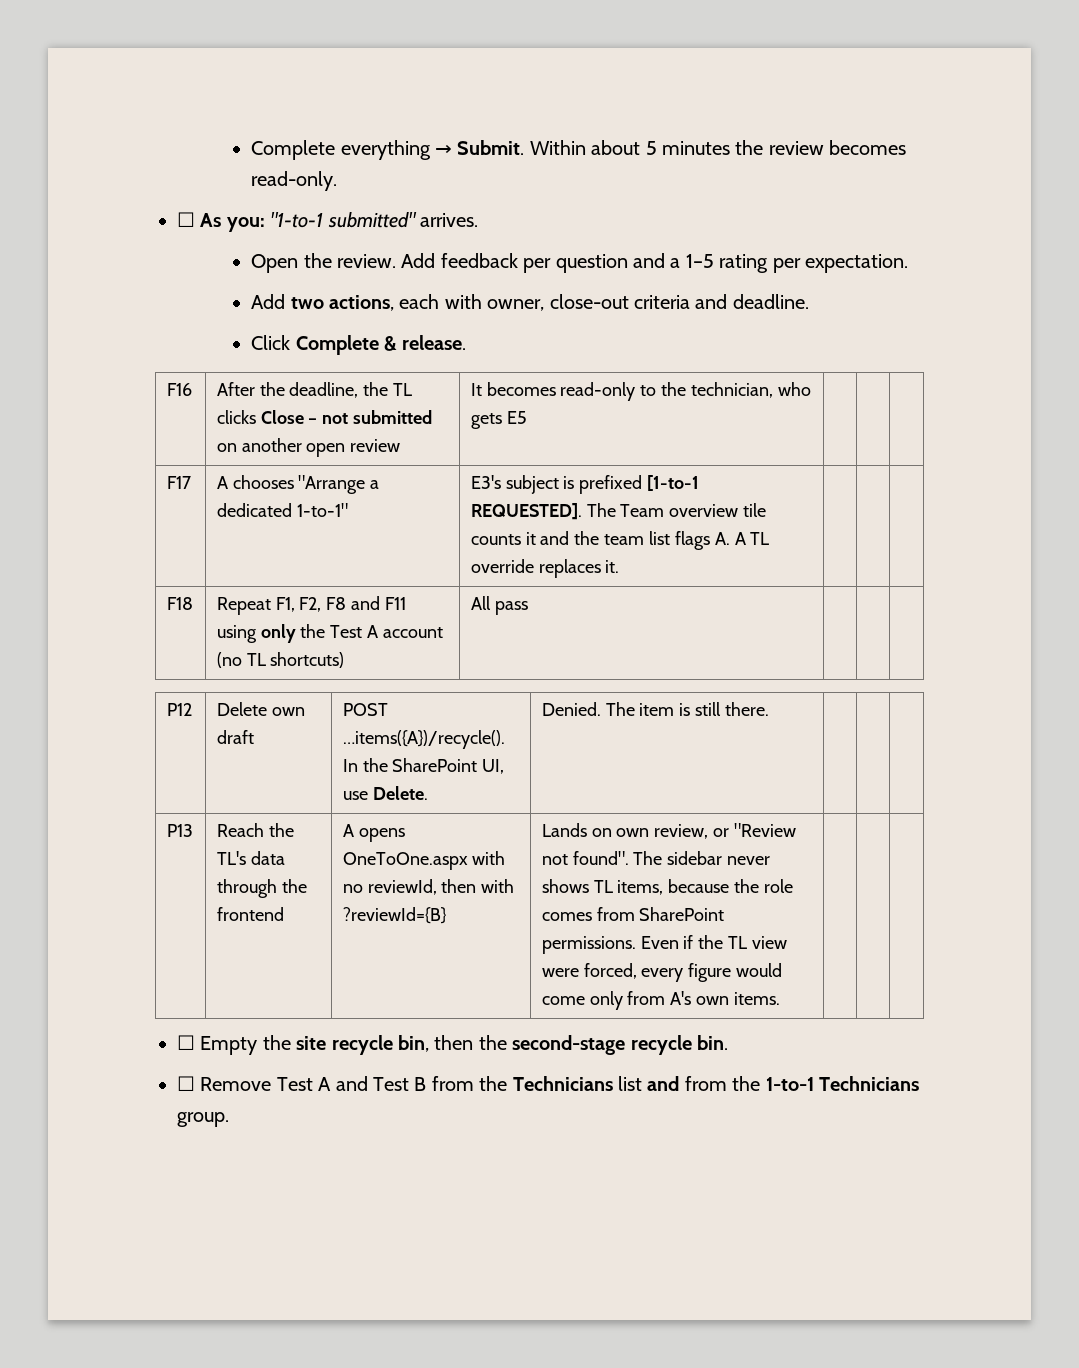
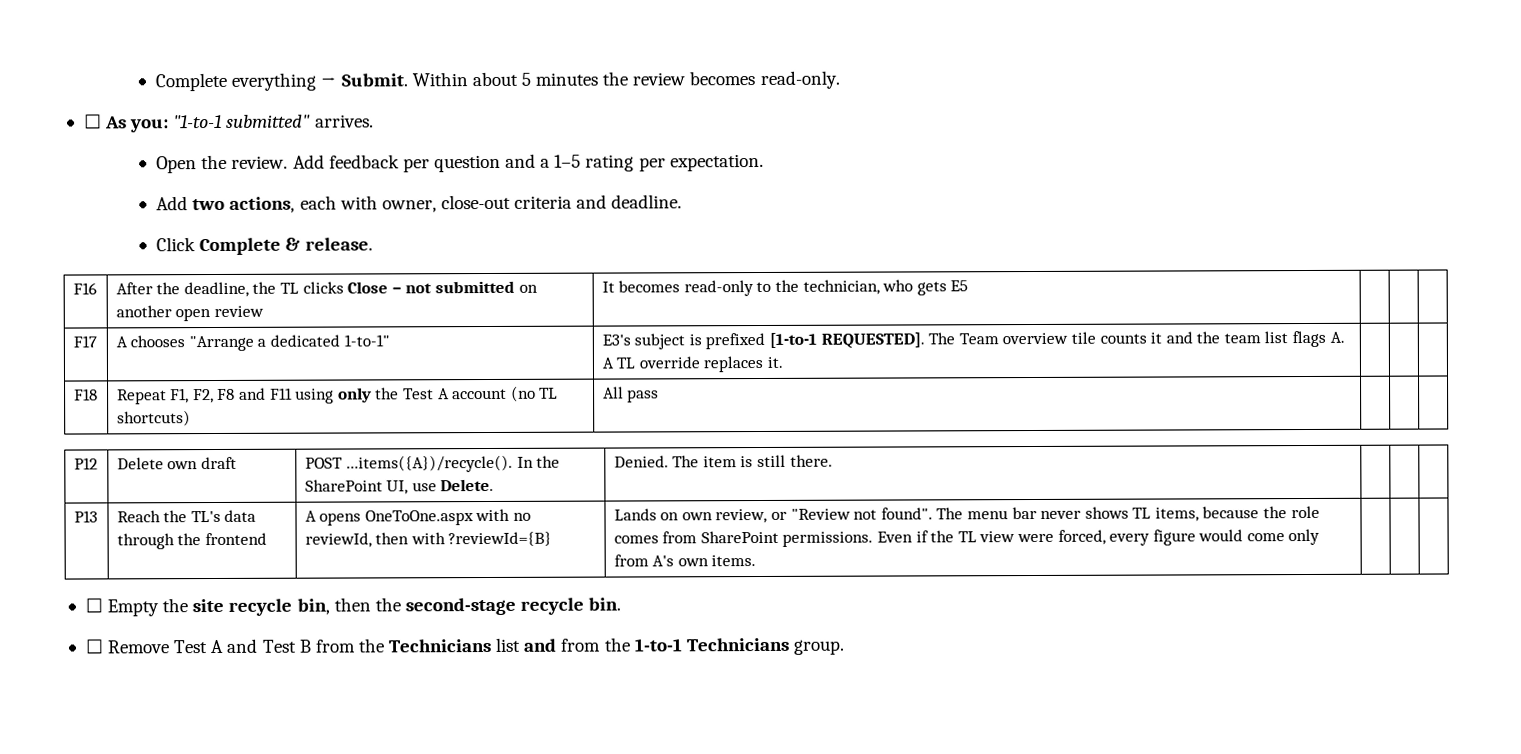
- The sidebar never shows TL items, because the role comes from SharePoint permissions.
+ The menu bar never shows TL items, because the role comes from SharePoint permissions.

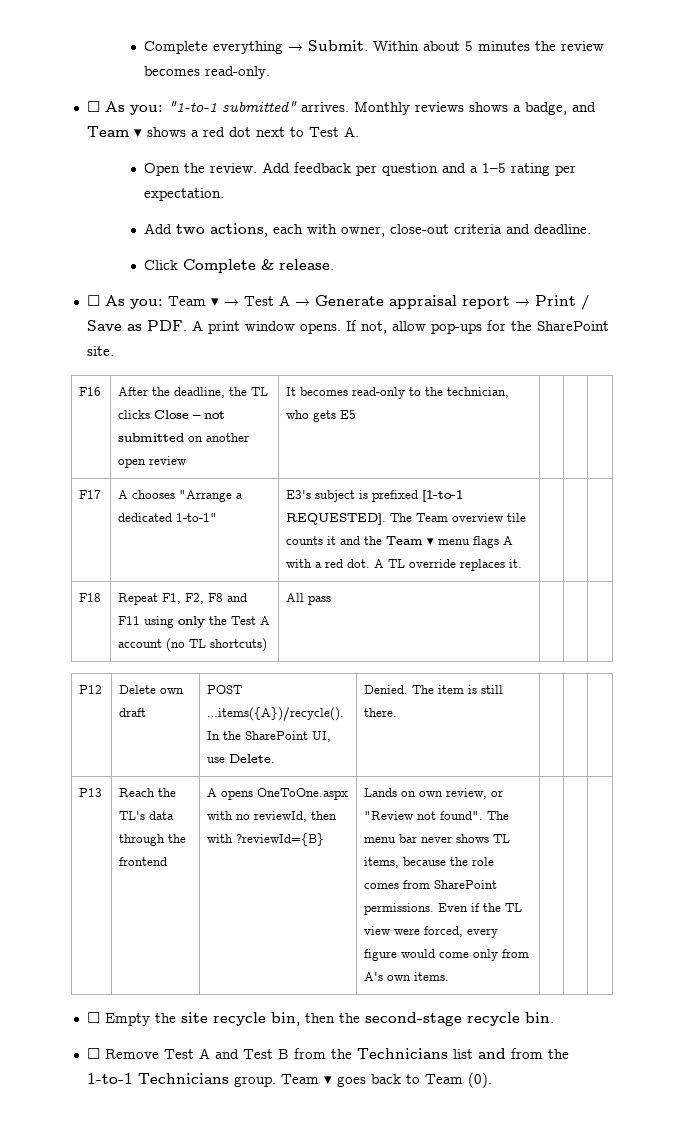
+ Monthly reviews shows a badge, and Team ▾ shows a red dot next to Test A.
+ ☐ As you: Team ▾ → Test A → Generate appraisal report → Print / Save as PDF. A print window opens. If not, allow pop-ups for the SharePoint site.
- F17 | A chooses "Arrange a dedicated 1-to-1" | E3's subject is prefixed [1-to-1 REQUESTED]. The Team overview tile counts it and the team list flags A. A TL override replaces it. | | |
+ F17 | A chooses "Arrange a dedicated 1-to-1" | E3's subject is prefixed [1-to-1 REQUESTED]. The Team overview tile counts it and the Team ▾ menu flags A with a red dot. A TL override replaces it. | | |
+ Team ▾ goes back to Team (0).

